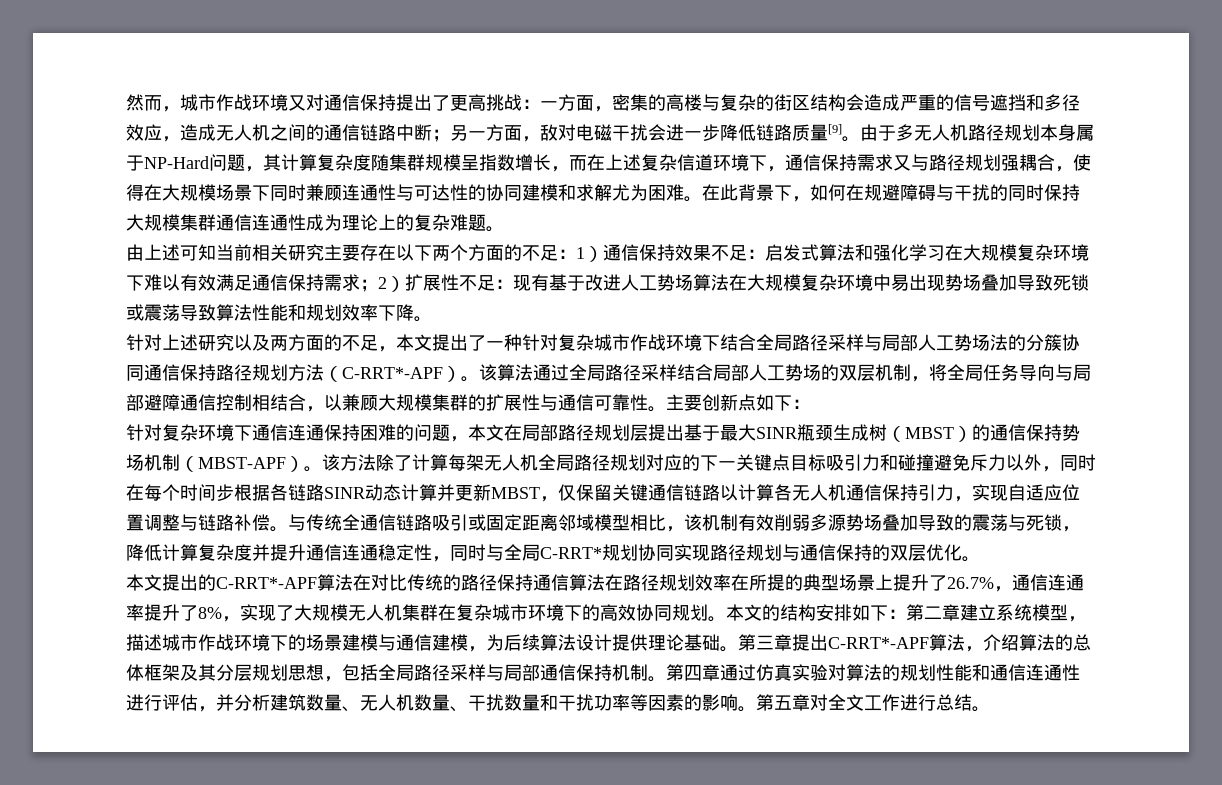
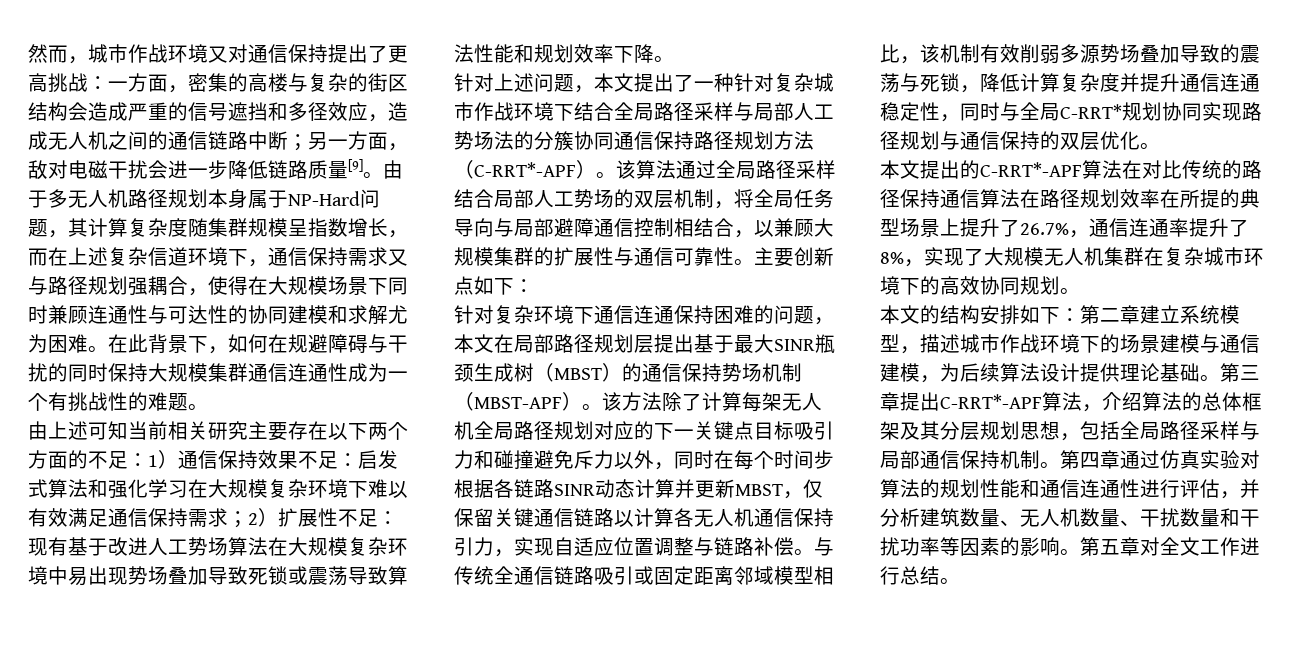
- 在此背景下，如何在规避障碍与干扰的同时保持大规模集群通信连通性成为理论上的复杂难题。
+ 在此背景下，如何在规避障碍与干扰的同时保持大规模集群通信连通性成为一个有挑战性的难题。
- 针对上述研究以及两方面的不足，本文提出了一种针对复杂城市作战环境下结合全局路径采样与局部人工势场法的分簇协同通信保持路径规划方法（C-RRT*-APF）。
+ 针对上述问题，本文提出了一种针对复杂城市作战环境下结合全局路径采样与局部人工势场法的分簇协同通信保持路径规划方法（C-RRT*-APF）。
- 本文提出的C-RRT*-APF算法在对比传统的路径保持通信算法在路径规划效率在所提的典型场景上提升了26.7%，通信连通率提升了8%，实现了大规模无人机集群在复杂城市环境下的高效协同规划。本文的结构安排如下：
+ 本文提出的C-RRT*-APF算法在对比传统的路径保持通信算法在路径规划效率在所提的典型场景上提升了26.7%，通信连通率提升了8%，实现了大规模无人机集群在复杂城市环境下的高效协同规划。
+ 本文的结构安排如下：

